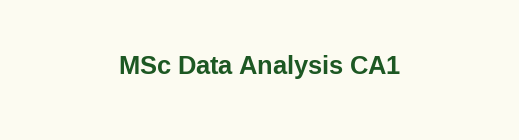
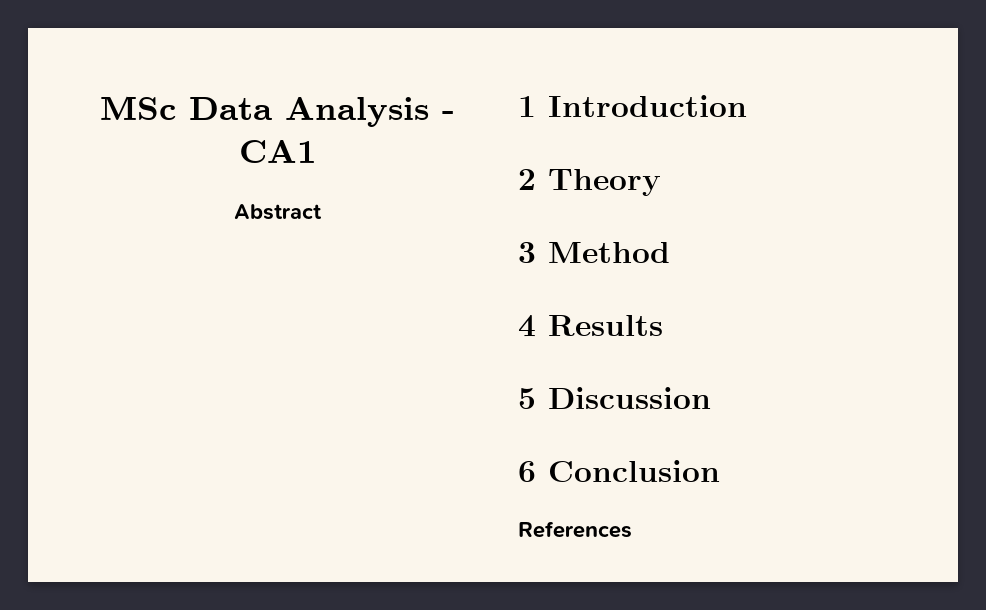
- MSc Data Analysis CA1
+ MSc Data Analysis - CA1
+ Abstract
+ 1 Introduction
+ 2 Theory
+ 3 Method
+ 4 Results
+ 5 Discussion
+ 6 Conclusion
+ References

